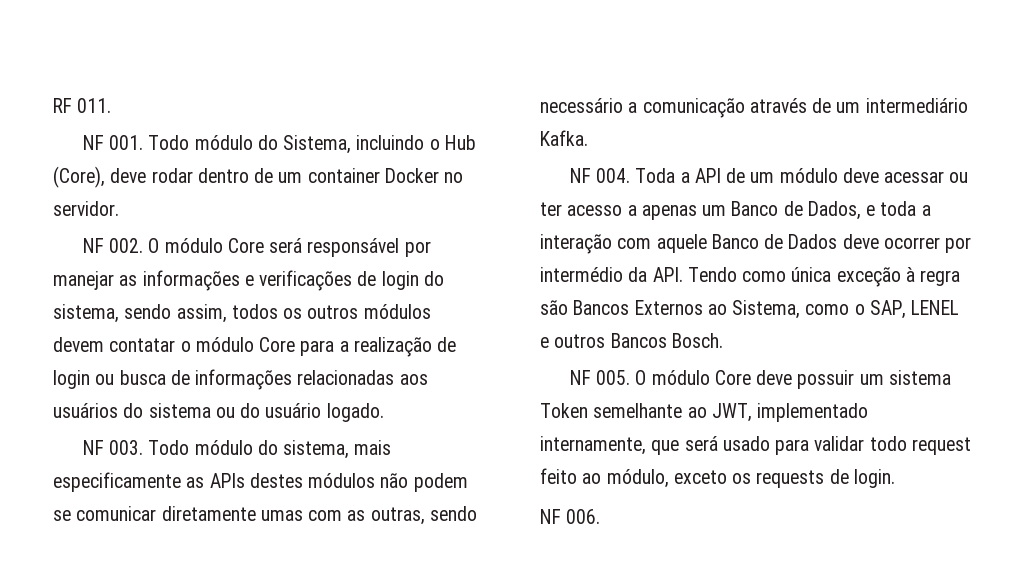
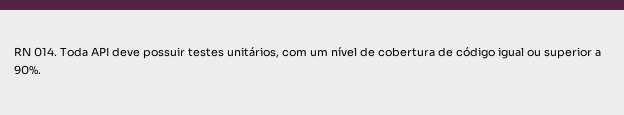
- RF 011.
- NF 001. Todo módulo do Sistema, incluindo o Hub (Core), deve rodar dentro de um container Docker no servidor.
- NF 002. O módulo Core será responsável por manejar as informações e verificações de login do sistema, sendo assim, todos os outros módulos devem contatar o módulo Core para a realização de login ou busca de informações relacionadas aos usuários do sistema ou do usuário logado.
- NF 003. Todo módulo do sistema, mais especificamente as APIs destes módulos não podem se comunicar diretamente umas com as outras, sendo necessário a comunicação através de um intermediário Kafka.
- NF 004. Toda a API de um módulo deve acessar ou ter acesso a apenas um Banco de Dados, e toda a interação com aquele Banco de Dados deve ocorrer por intermédio da API. Tendo como única exceção à regra são Bancos Externos ao Sistema, como o SAP, LENEL e outros Bancos Bosch.
- NF 005. O módulo Core deve possuir um sistema Token semelhante ao JWT, implementado internamente, que será usado para validar todo request feito ao módulo, exceto os requests de login.
- NF 006.
+ RN 014. Toda API deve possuir testes unitários, com um nível de cobertura de código igual ou superior a 90%.

